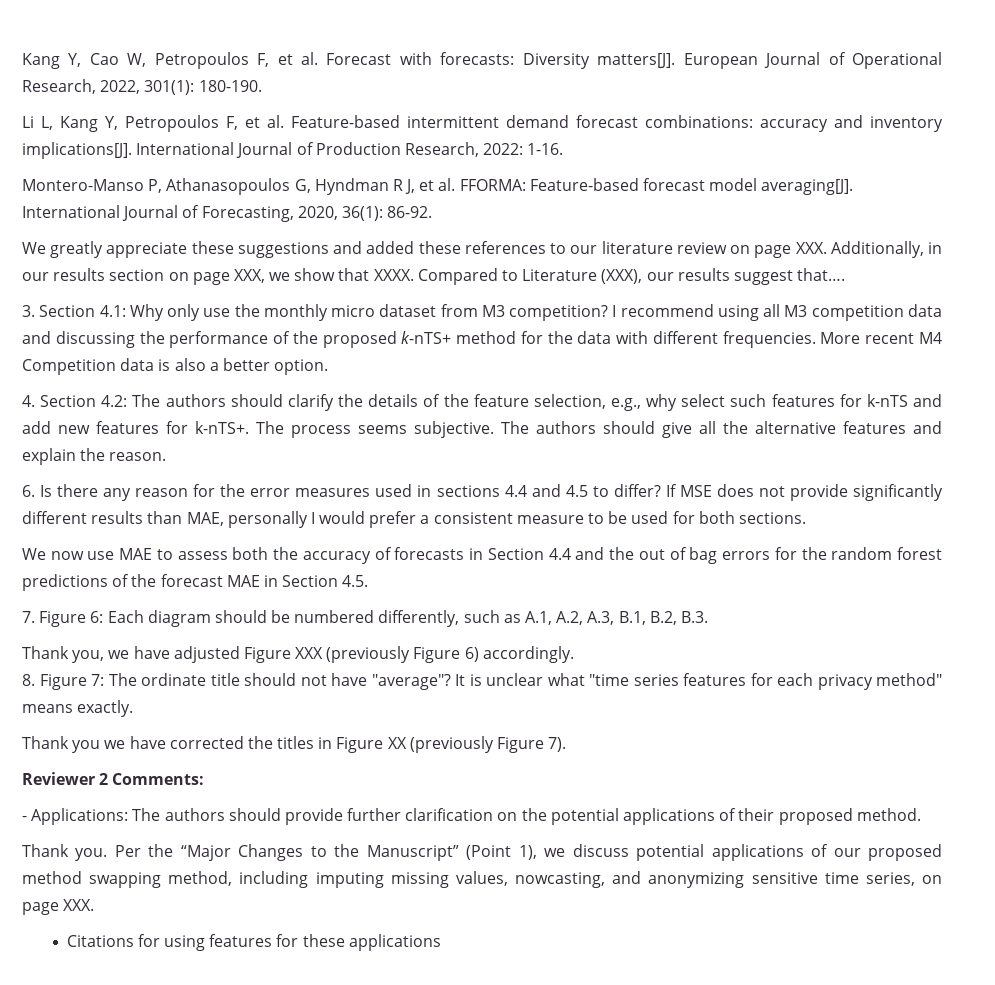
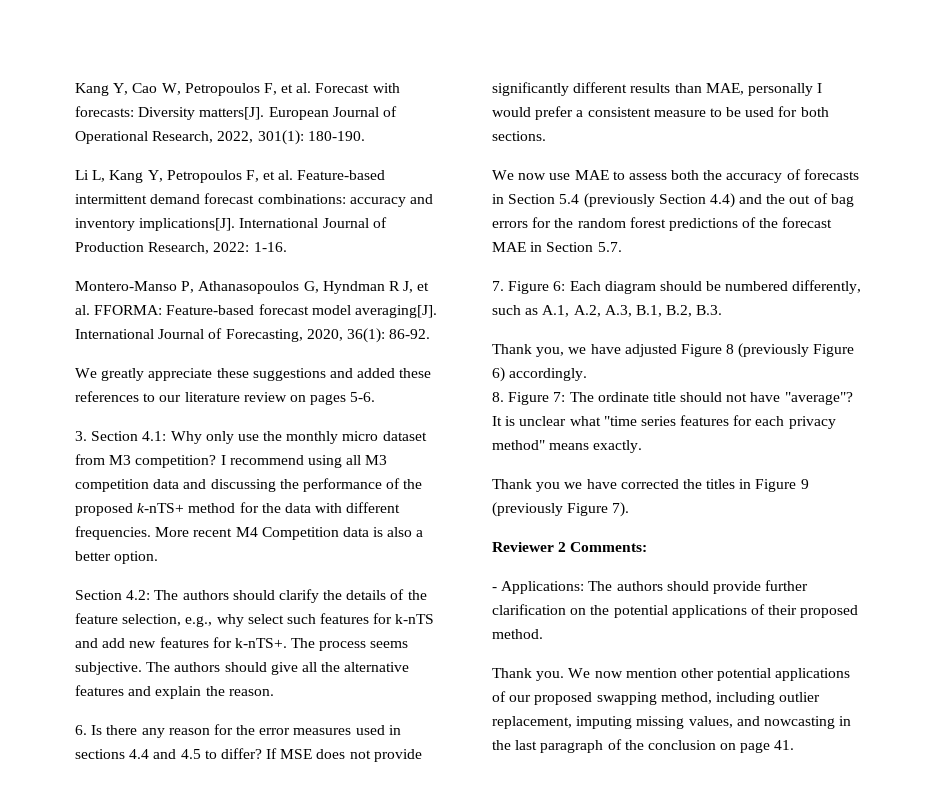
- We greatly appreciate these suggestions and added these references to our literature review on page XXX. Additionally, in our results section on page XXX, we show that XXXX. Compared to Literature (XXX), our results suggest that….
+ We greatly appreciate these suggestions and added these references to our literature review on pages 5-6.
- 4. Section 4.2: The authors should clarify the details of the feature selection, e.g., why select such features for k-nTS and add new features for k-nTS+.
+ Section 4.2: The authors should clarify the details of the feature selection, e.g., why select such features for k-nTS and add new features for k-nTS+.
- We now use MAE to assess both the accuracy of forecasts in Section 4.4 and the out of bag errors for the random forest predictions of the forecast MAE in Section 4.5.
+ We now use MAE to assess both the accuracy of forecasts in Section 5.4 (previously Section 4.4) and the out of bag errors for the random forest predictions of the forecast MAE in Section 5.7.
- Thank you, we have adjusted Figure XXX (previously Figure 6) accordingly.
+ Thank you, we have adjusted Figure 8 (previously Figure 6) accordingly.
- Thank you we have corrected the titles in Figure XX (previously Figure 7).
+ Thank you we have corrected the titles in Figure 9 (previously Figure 7).
- Per the “Major Changes to the Manuscript” (Point 1), we discuss potential applications of our proposed method swapping method, including imputing missing values, nowcasting, and anonymizing sensitive time series, on page XXX.
- Citations for using features for these applications
+ We now mention other potential applications of our proposed swapping method, including outlier replacement, imputing missing values, and nowcasting in the last paragraph of the conclusion on page 41.

